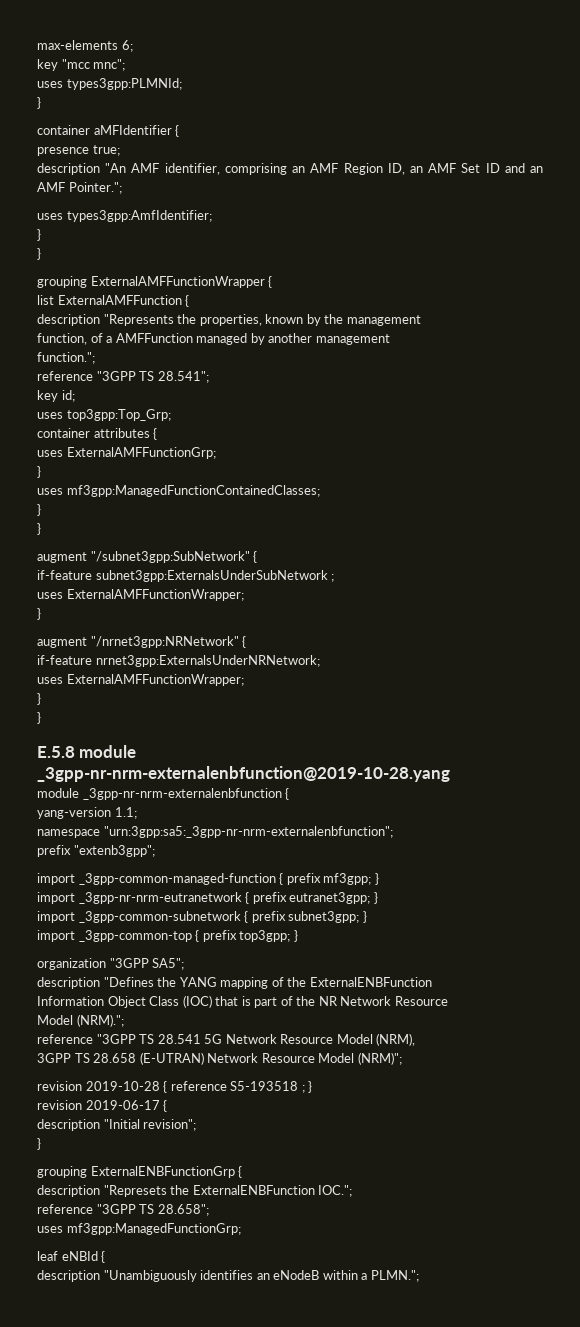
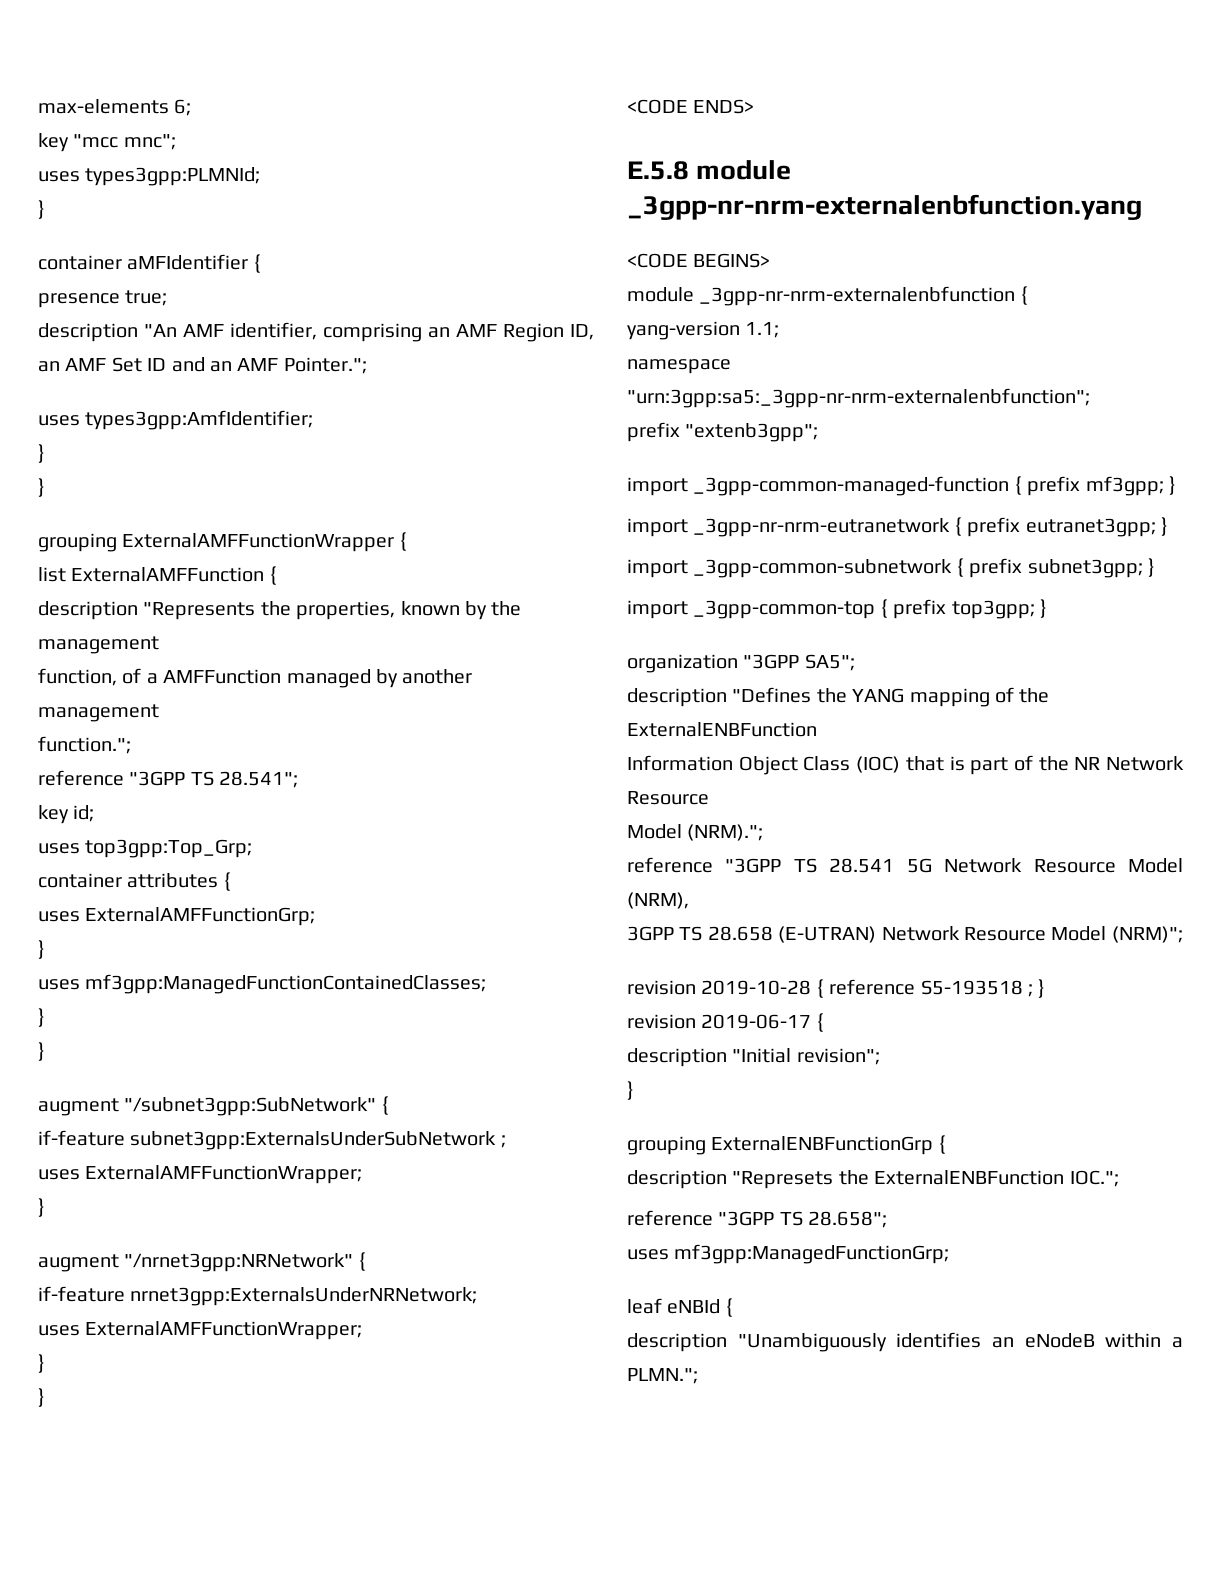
+ <CODE ENDS>
- E.5.8 module _3gpp-nr-nrm-externalenbfunction@2019-10-28.yang
+ E.5.8 module _3gpp-nr-nrm-externalenbfunction.yang
+ <CODE BEGINS>

